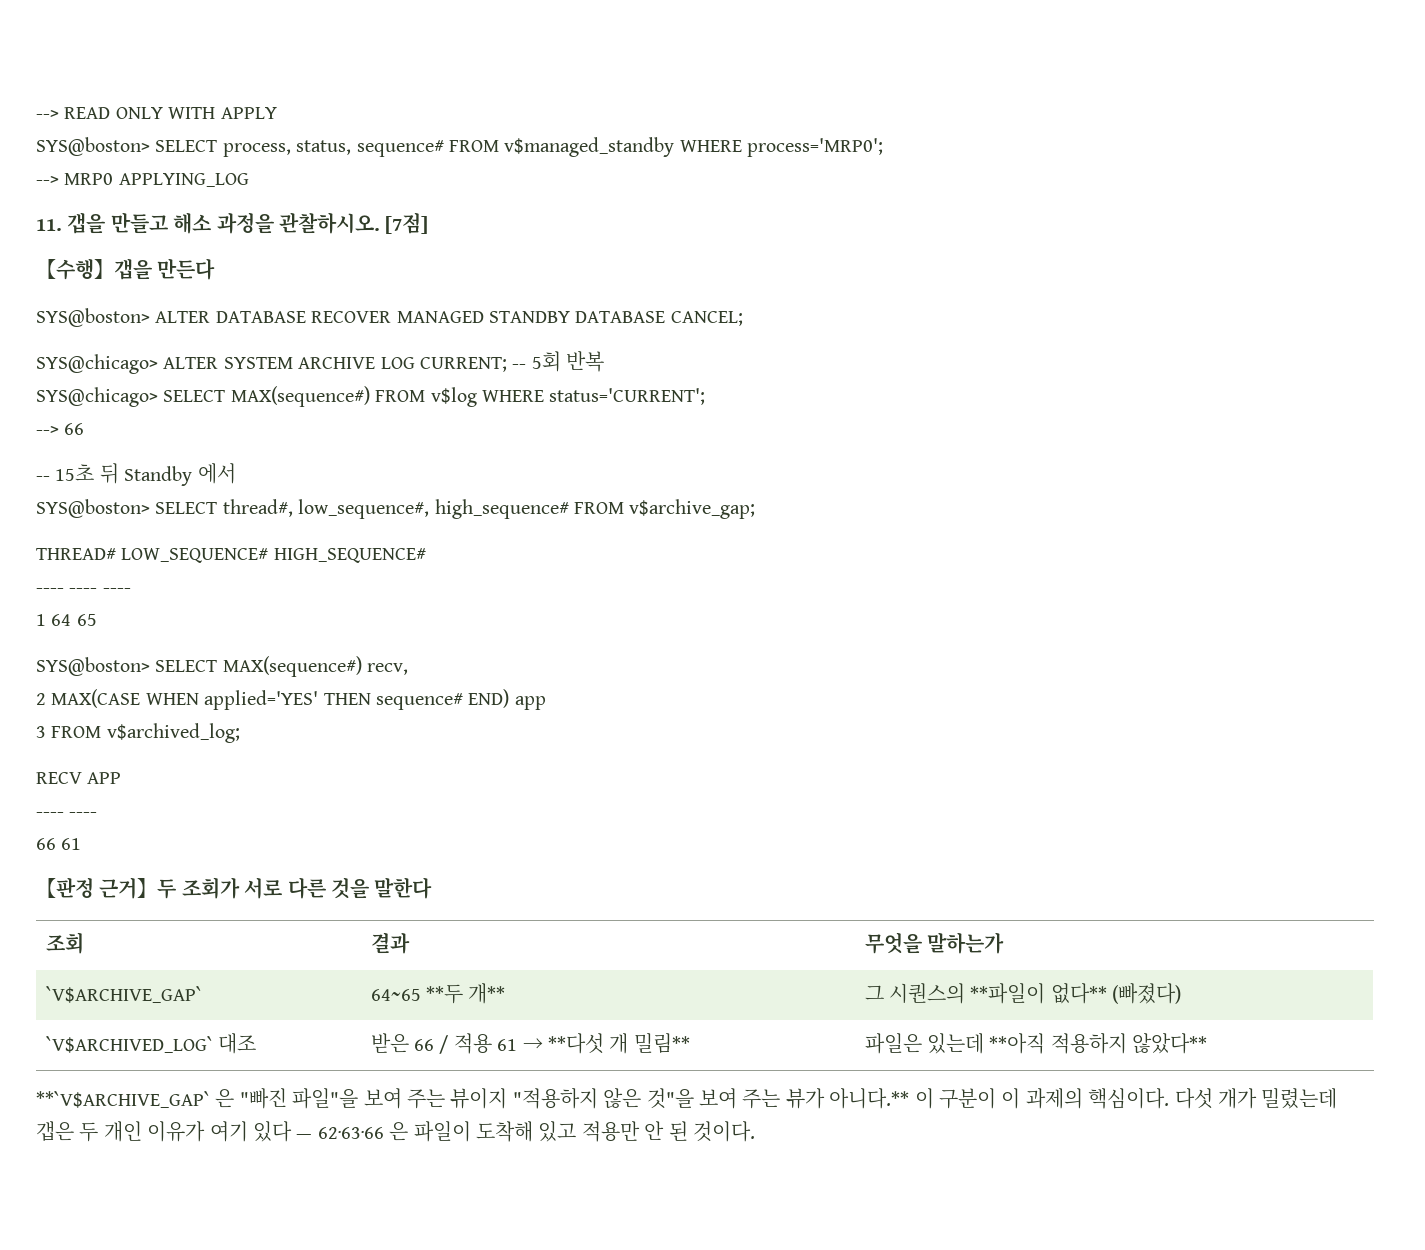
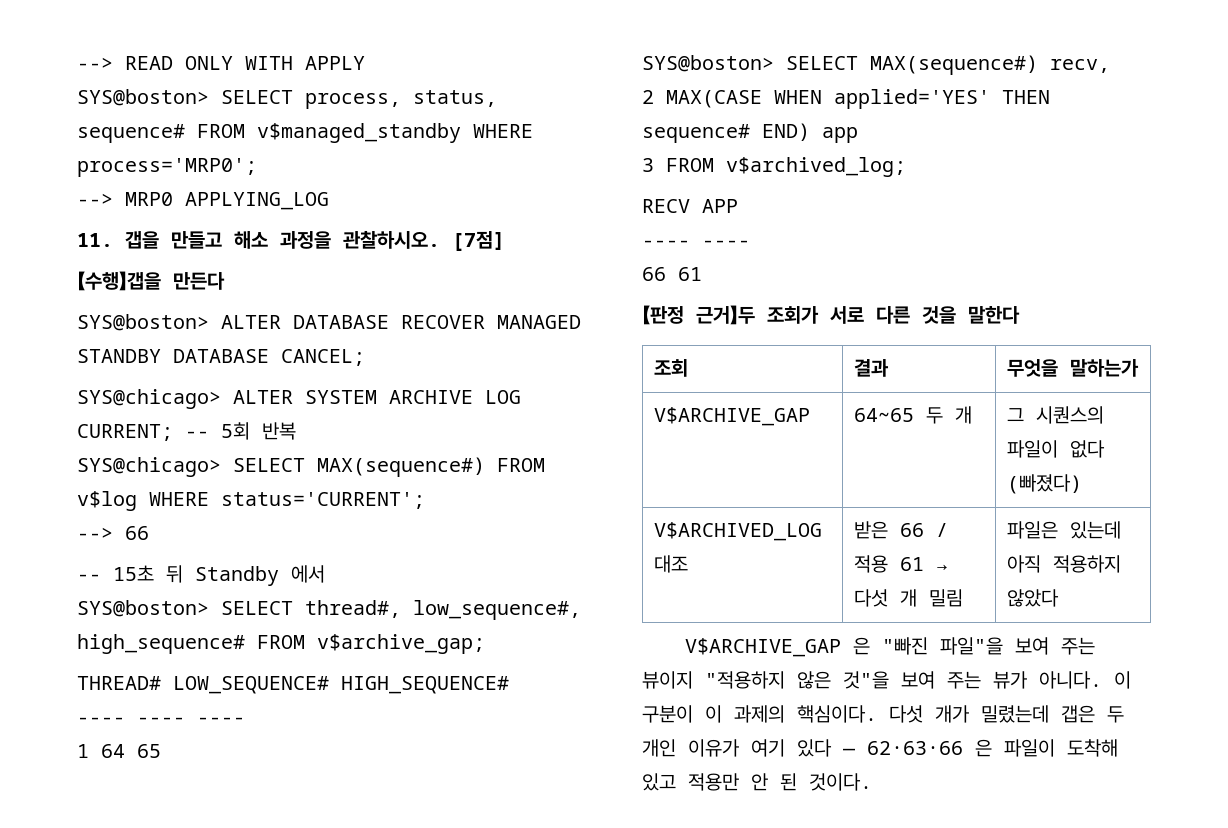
- `V$ARCHIVE_GAP` | 64~65 **두 개** | 그 시퀀스의 **파일이 없다** (빠졌다)
+ V$ARCHIVE_GAP | 64~65 두 개 | 그 시퀀스의 파일이 없다 (빠졌다)
- `V$ARCHIVED_LOG` 대조 | 받은 66 / 적용 61 → **다섯 개 밀림** | 파일은 있는데 **아직 적용하지 않았다**
- **`V$ARCHIVE_GAP` 은 "빠진 파일"을 보여 주는 뷰이지 "적용하지 않은 것"을 보여 주는 뷰가 아니다.** 이 구분이 이 과제의 핵심이다.
+ V$ARCHIVED_LOG 대조 | 받은 66 / 적용 61 → 다섯 개 밀림 | 파일은 있는데 아직 적용하지 않았다
+ V$ARCHIVE_GAP 은 "빠진 파일"을 보여 주는 뷰이지 "적용하지 않은 것"을 보여 주는 뷰가 아니다. 이 구분이 이 과제의 핵심이다.

